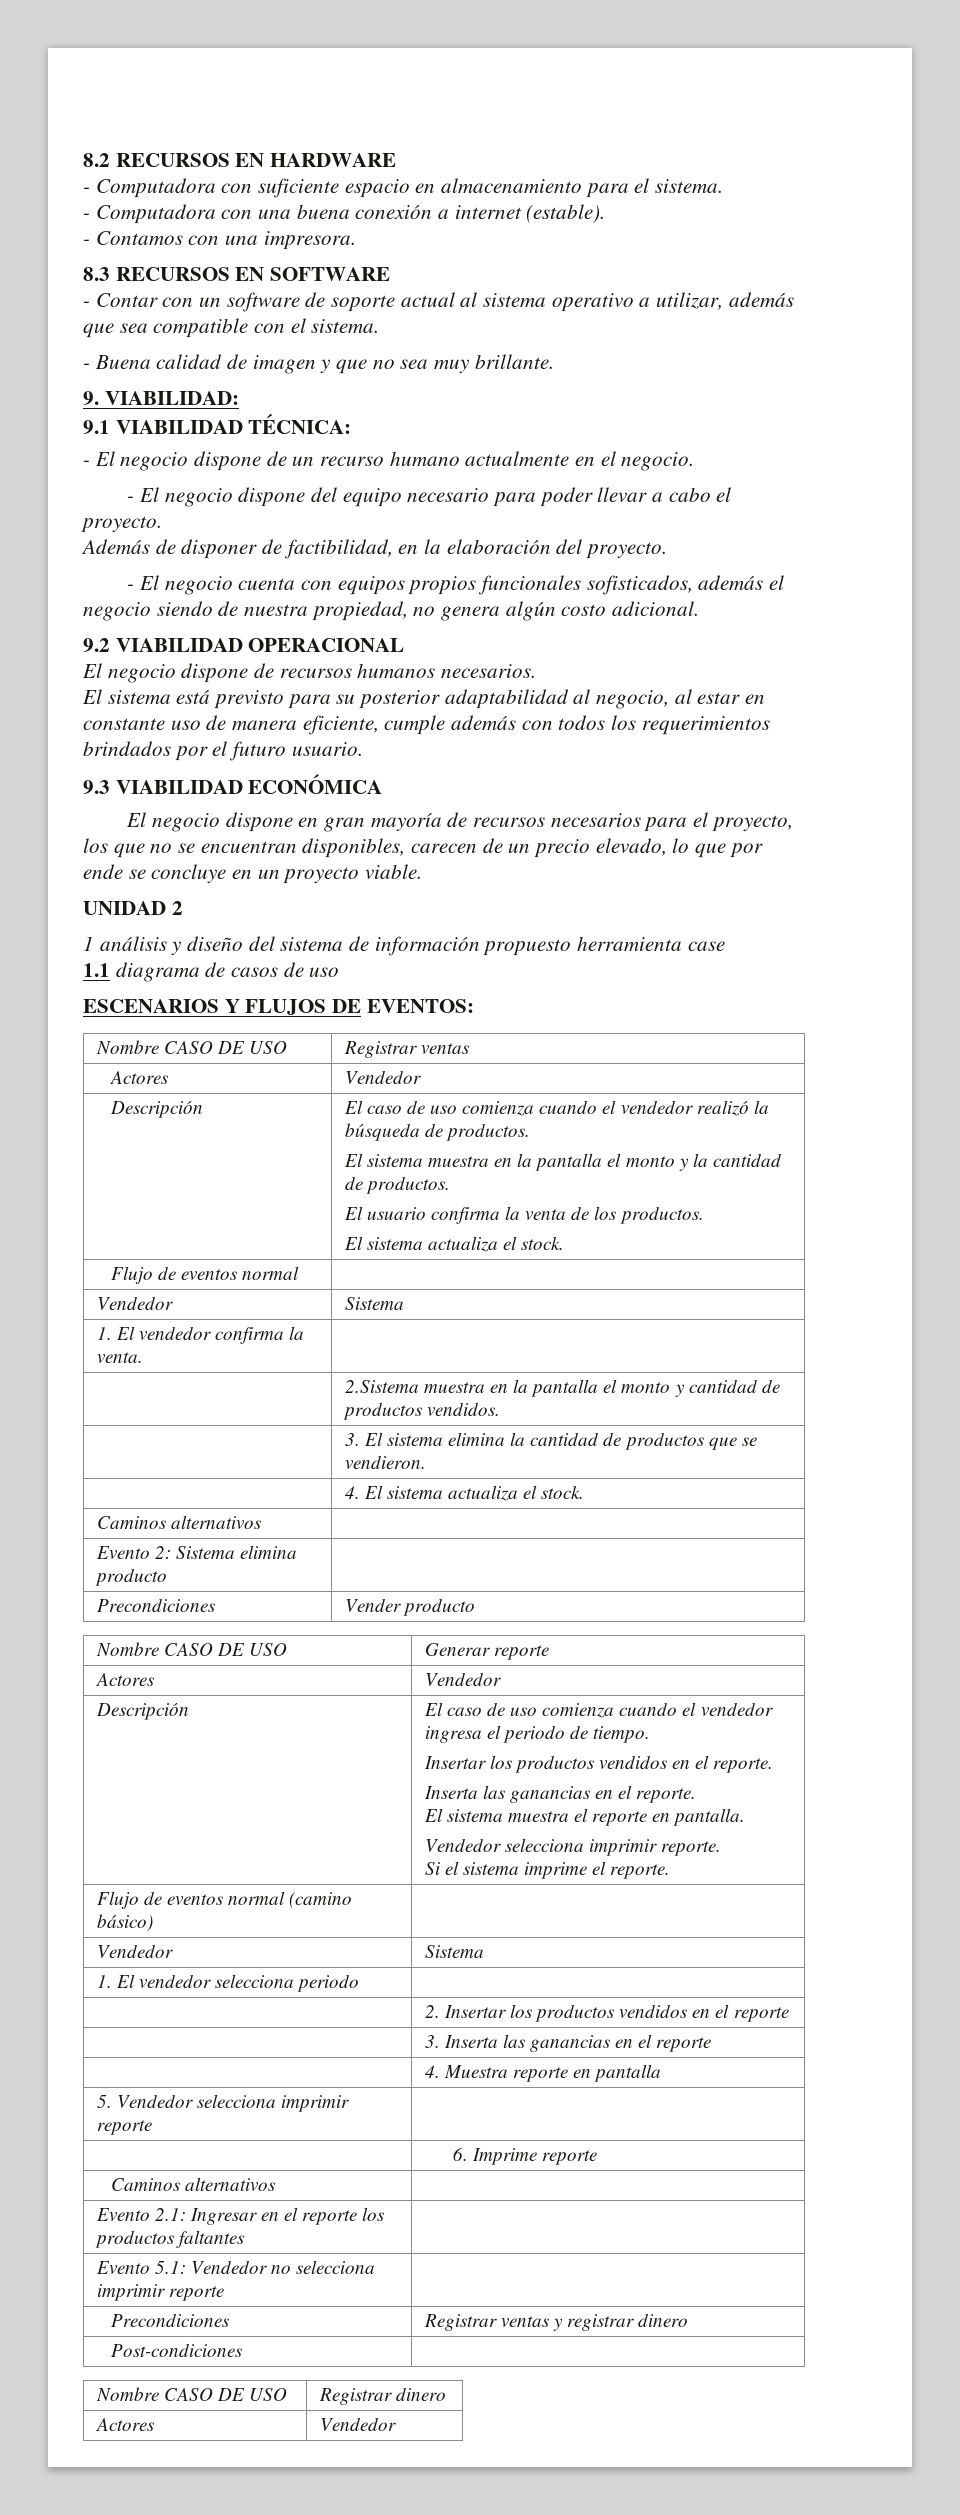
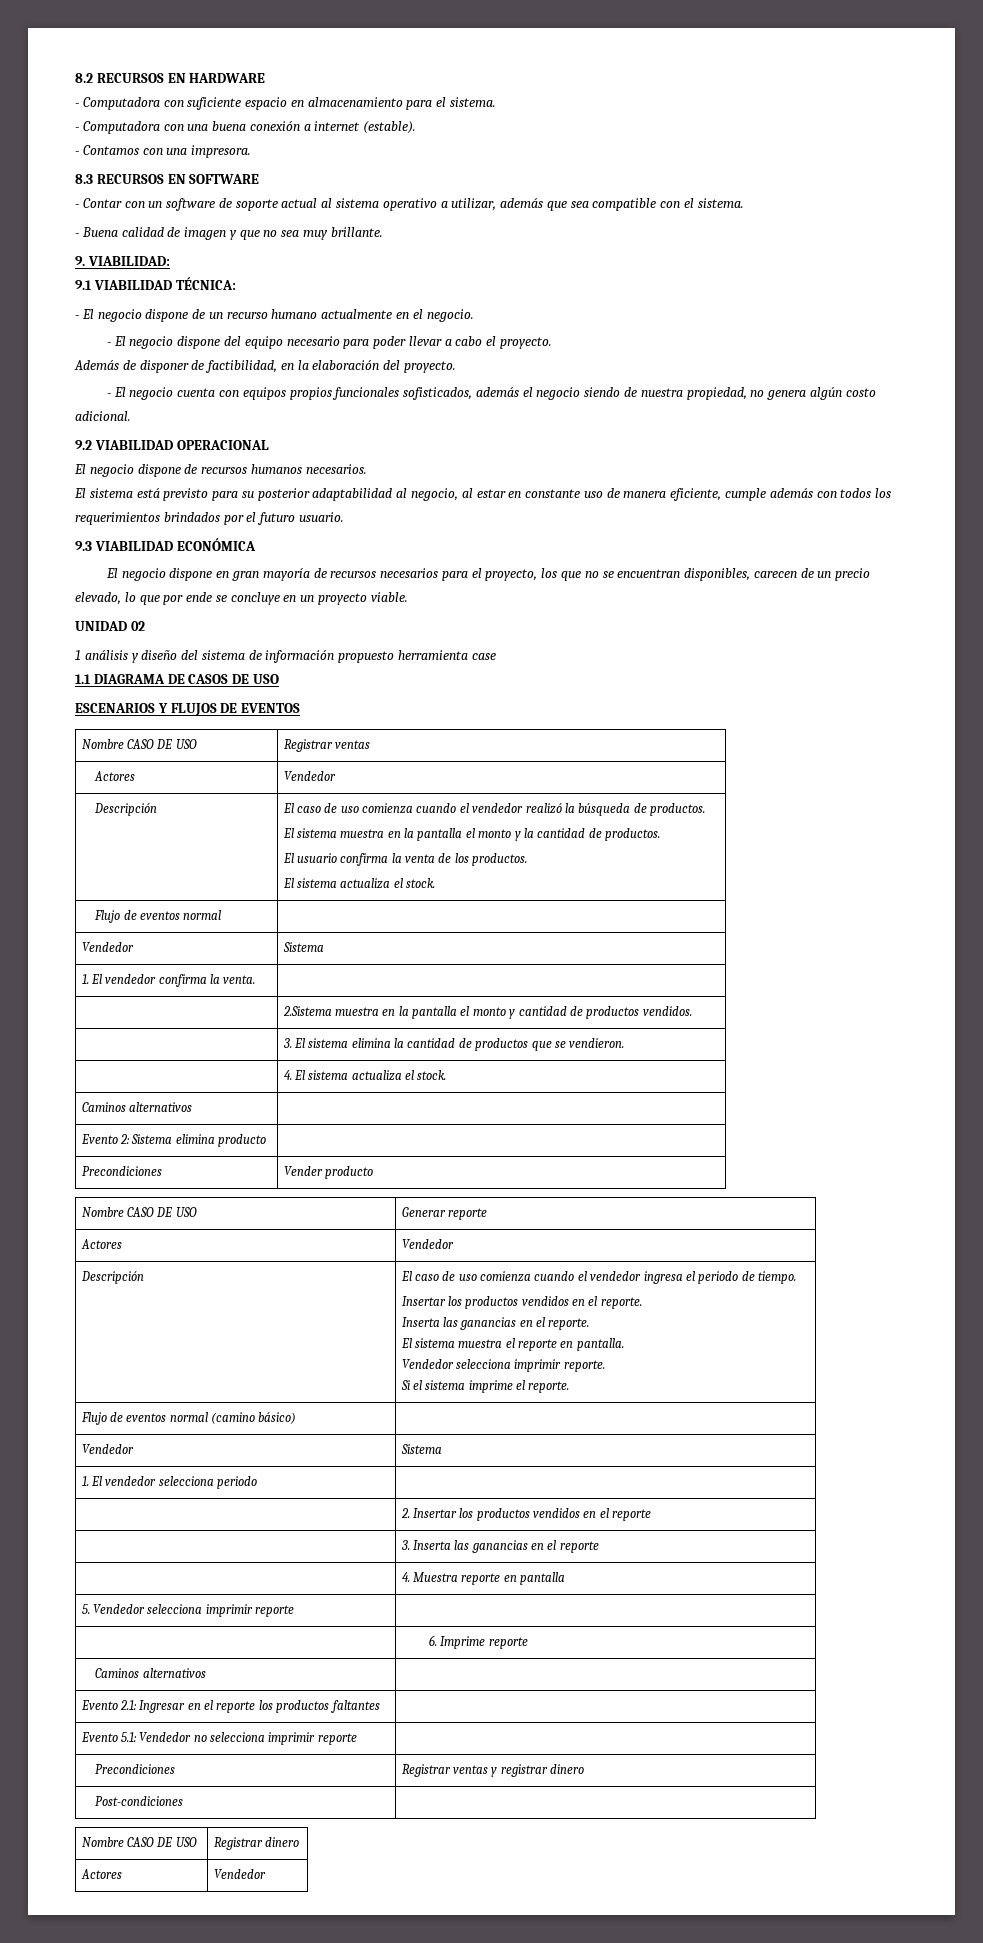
- UNIDAD 2
+ UNIDAD 02
- 1.1 diagrama de casos de uso
+ 1.1 DIAGRAMA DE CASOS DE USO
- ESCENARIOS Y FLUJOS DE EVENTOS:
+ ESCENARIOS Y FLUJOS DE EVENTOS

